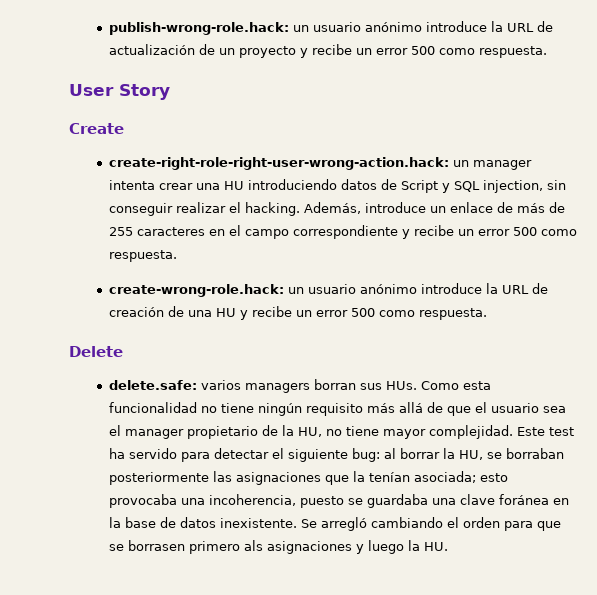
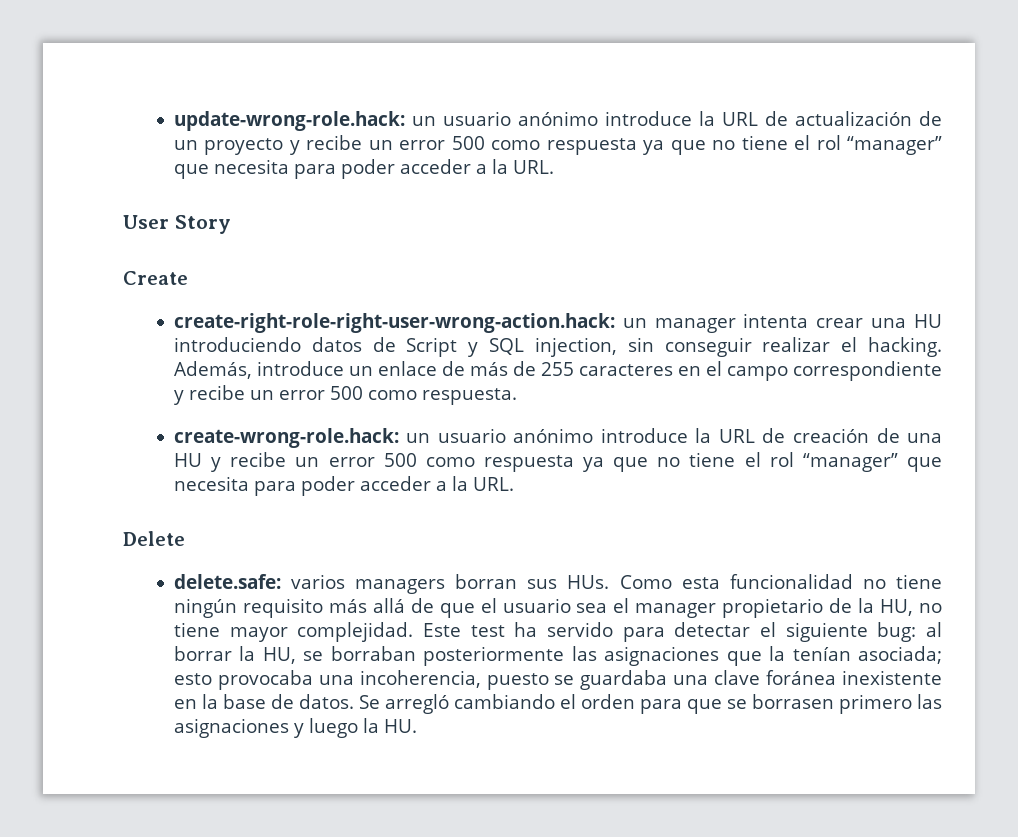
- publish-wrong-role.hack: un usuario anónimo introduce la URL de actualización de un proyecto y recibe un error 500 como respuesta.
+ update-wrong-role.hack: un usuario anónimo introduce la URL de actualización de un proyecto y recibe un error 500 como respuesta ya que no tiene el rol “manager” que necesita para poder acceder a la URL.
- create-wrong-role.hack: un usuario anónimo introduce la URL de creación de una HU y recibe un error 500 como respuesta.
+ create-wrong-role.hack: un usuario anónimo introduce la URL de creación de una HU y recibe un error 500 como respuesta ya que no tiene el rol “manager” que necesita para poder acceder a la URL.
- Este test ha servido para detectar el siguiente bug: al borrar la HU, se borraban posteriormente las asignaciones que la tenían asociada; esto provocaba una incoherencia, puesto se guardaba una clave foránea en la base de datos inexistente.
+ Este test ha servido para detectar el siguiente bug: al borrar la HU, se borraban posteriormente las asignaciones que la tenían asociada; esto provocaba una incoherencia, puesto se guardaba una clave foránea inexistente en la base de datos.
- Se arregló cambiando el orden para que se borrasen primero als asignaciones y luego la HU.
+ Se arregló cambiando el orden para que se borrasen primero las asignaciones y luego la HU.

